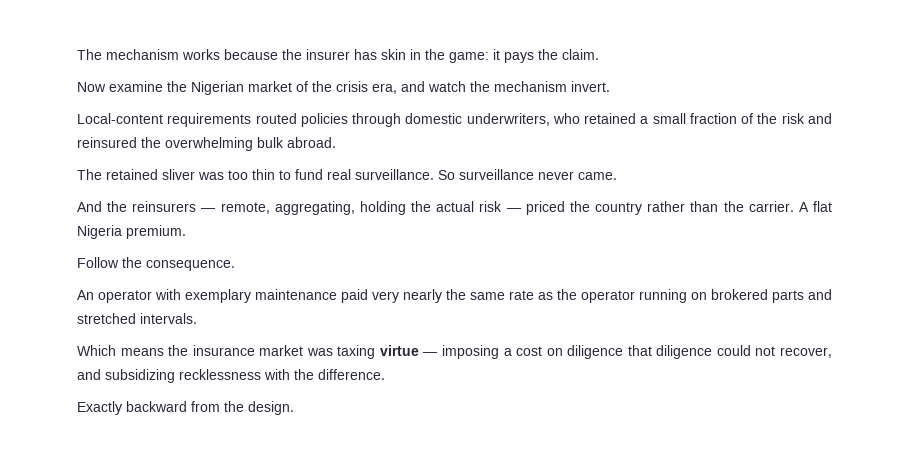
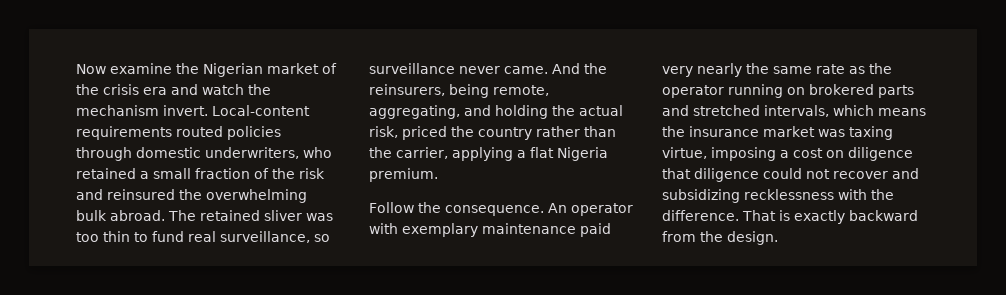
- The mechanism works because the insurer has skin in the game: it pays the claim.
- Now examine the Nigerian market of the crisis era, and watch the mechanism invert.
- Local-content requirements routed policies through domestic underwriters, who retained a small fraction of the risk and reinsured the overwhelming bulk abroad.
- The retained sliver was too thin to fund real surveillance. So surveillance never came.
- And the reinsurers — remote, aggregating, holding the actual risk — priced the country rather than the carrier. A flat Nigeria premium.
+ Now examine the Nigerian market of the crisis era and watch the mechanism invert. Local-content requirements routed policies through domestic underwriters, who retained a small fraction of the risk and reinsured the overwhelming bulk abroad. The retained sliver was too thin to fund real surveillance, so surveillance never came. And the reinsurers, being remote, aggregating, and holding the actual risk, priced the country rather than the carrier, applying a flat Nigeria premium.
- Follow the consequence.
- An operator with exemplary maintenance paid very nearly the same rate as the operator running on brokered parts and stretched intervals.
- Which means the insurance market was taxing virtue — imposing a cost on diligence that diligence could not recover, and subsidizing recklessness with the difference.
- Exactly backward from the design.
+ Follow the consequence. An operator with exemplary maintenance paid very nearly the same rate as the operator running on brokered parts and stretched intervals, which means the insurance market was taxing virtue, imposing a cost on diligence that diligence could not recover and subsidizing recklessness with the difference. That is exactly backward from the design.

